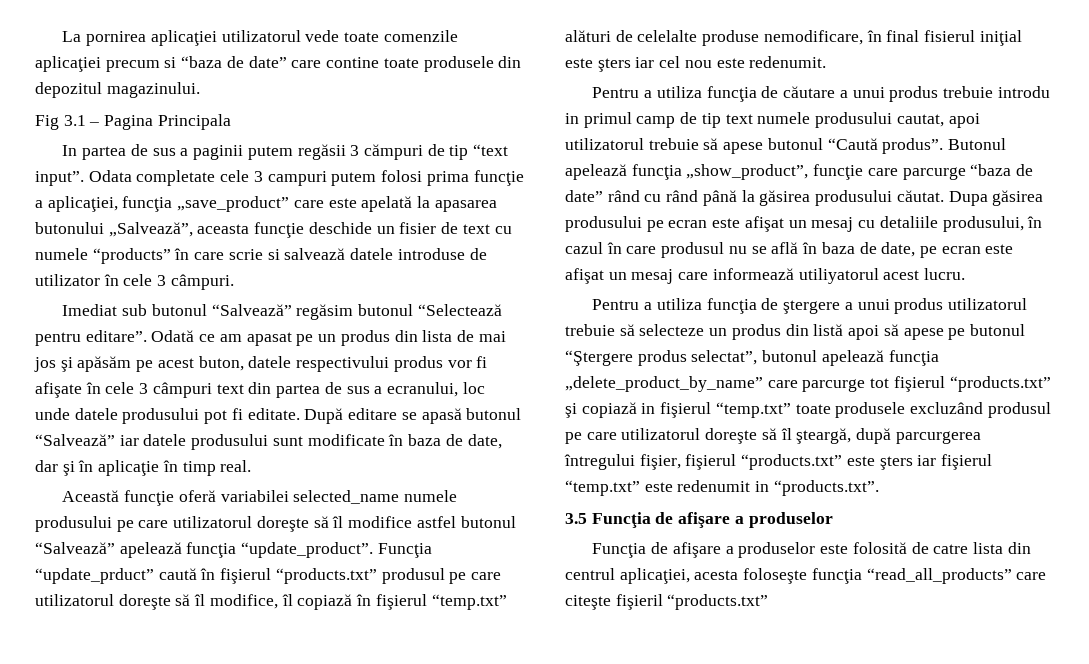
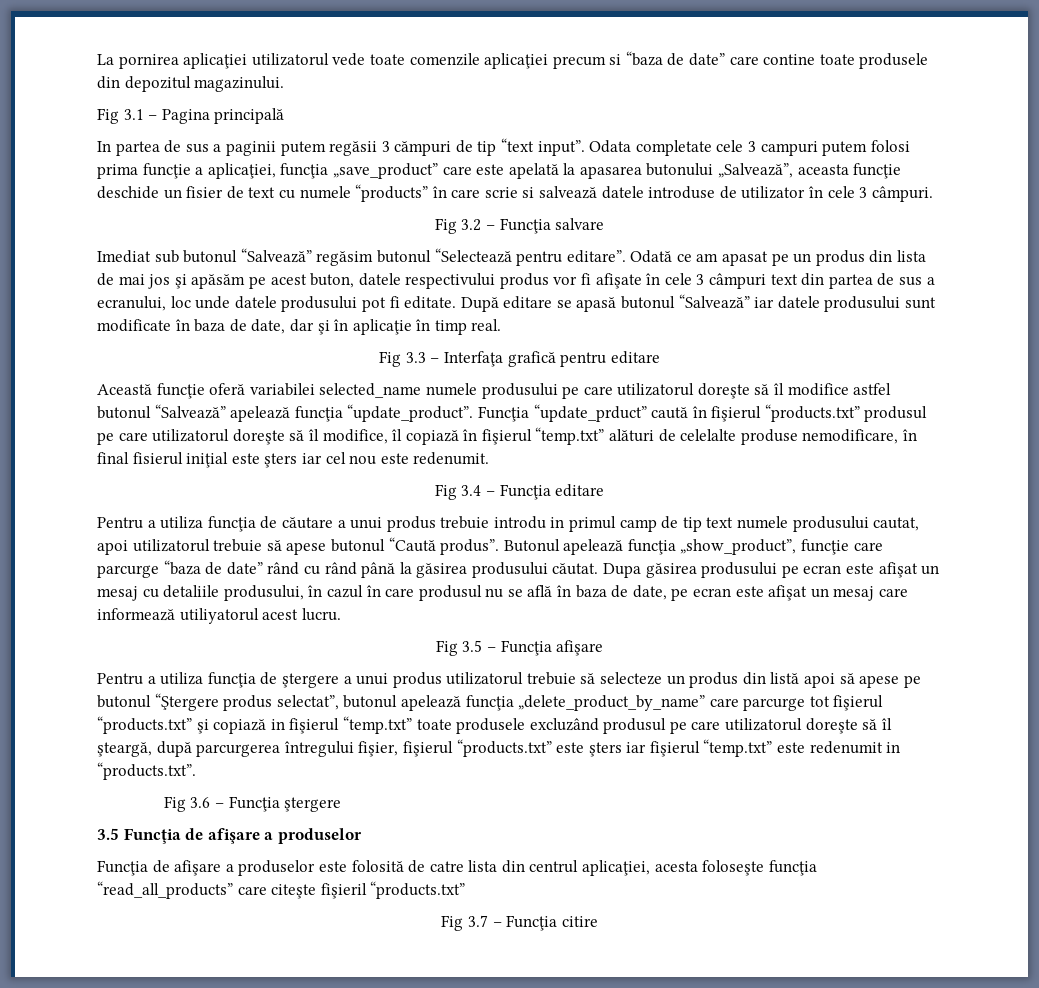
- Fig 3.1 – Pagina Principala
+ Fig 3.1 – Pagina principală
+ Fig 3.2 – Funcţia salvare
+ Fig 3.3 – Interfaţa grafică pentru editare
+ Fig 3.4 – Funcţia editare
+ Fig 3.5 – Funcţia afişare
+ Fig 3.6 – Funcţia ştergere
+ Fig 3.7 – Funcţia citire

